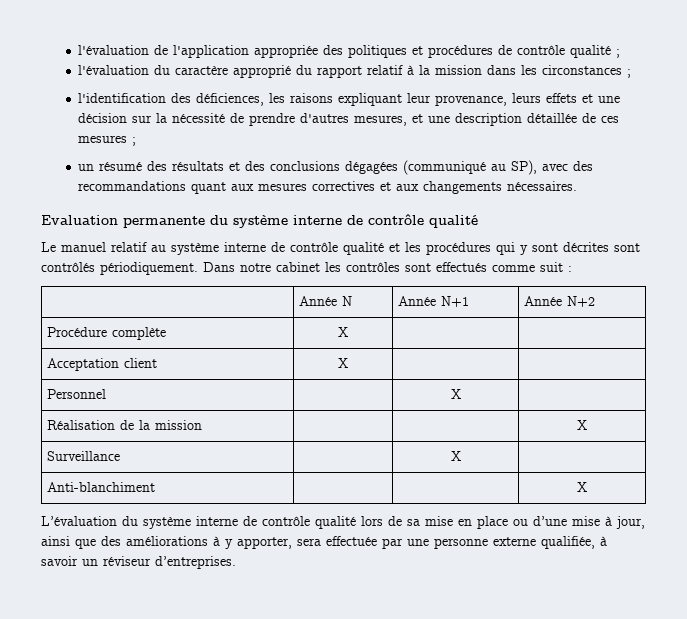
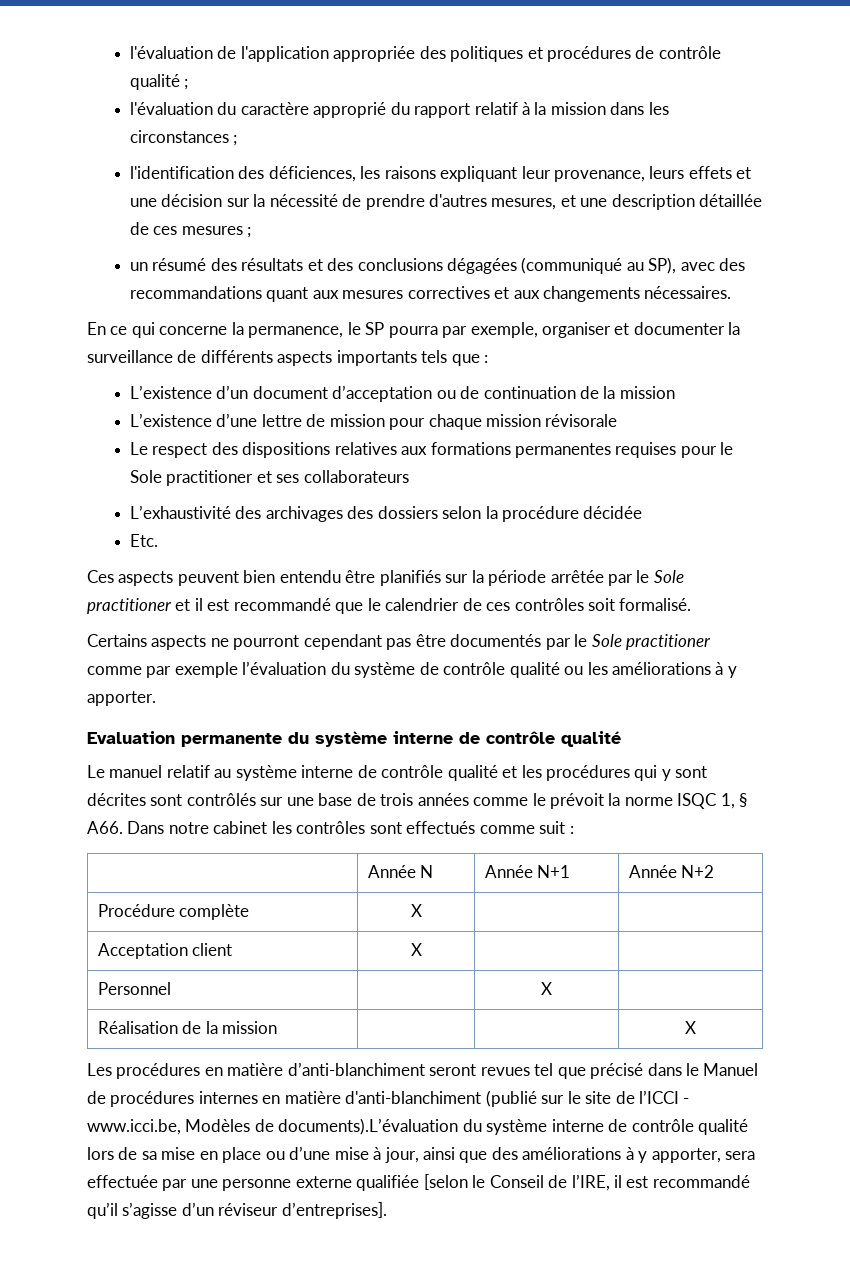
+ En ce qui concerne la permanence, le SP pourra par exemple, organiser et documenter la surveillance de différents aspects importants tels que :
+ L’existence d’un document d’acceptation ou de continuation de la mission
+ L’existence d’une lettre de mission pour chaque mission révisorale
+ Le respect des dispositions relatives aux formations permanentes requises pour le Sole practitioner et ses collaborateurs
+ L’exhaustivité des archivages des dossiers selon la procédure décidée
+ Etc.
+ Ces aspects peuvent bien entendu être planifiés sur la période arrêtée par le Sole practitioner et il est recommandé que le calendrier de ces contrôles soit formalisé.
+ Certains aspects ne pourront cependant pas être documentés par le Sole practitioner comme par exemple l’évaluation du système de contrôle qualité ou les améliorations à y apporter.
- Le manuel relatif au système interne de contrôle qualité et les procédures qui y sont décrites sont contrôlés périodiquement. Dans notre cabinet les contrôles sont effectués comme suit :
+ Le manuel relatif au système interne de contrôle qualité et les procédures qui y sont décrites sont contrôlés sur une base de trois années comme le prévoit la norme ISQC 1, § A66. Dans notre cabinet les contrôles sont effectués comme suit :
- Surveillance | | X |
- Anti-blanchiment | | | X
- L’évaluation du système interne de contrôle qualité lors de sa mise en place ou d’une mise à jour, ainsi que des améliorations à y apporter, sera effectuée par une personne externe qualifiée, à savoir un réviseur d’entreprises.
+ Les procédures en matière d’anti-blanchiment seront revues tel que précisé dans le Manuel de procédures internes en matière d'anti-blanchiment (publié sur le site de l’ICCI - www.icci.be, Modèles de documents).L’évaluation du système interne de contrôle qualité lors de sa mise en place ou d’une mise à jour, ainsi que des améliorations à y apporter, sera effectuée par une personne externe qualifiée [selon le Conseil de l’IRE, il est recommandé qu’il s’agisse d’un réviseur d’entreprises].

